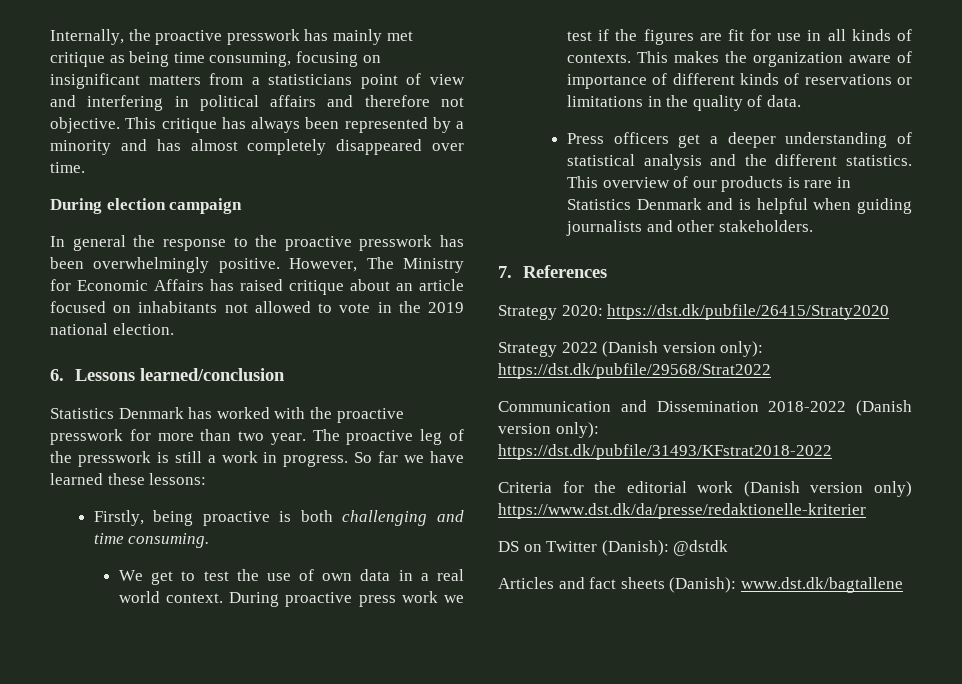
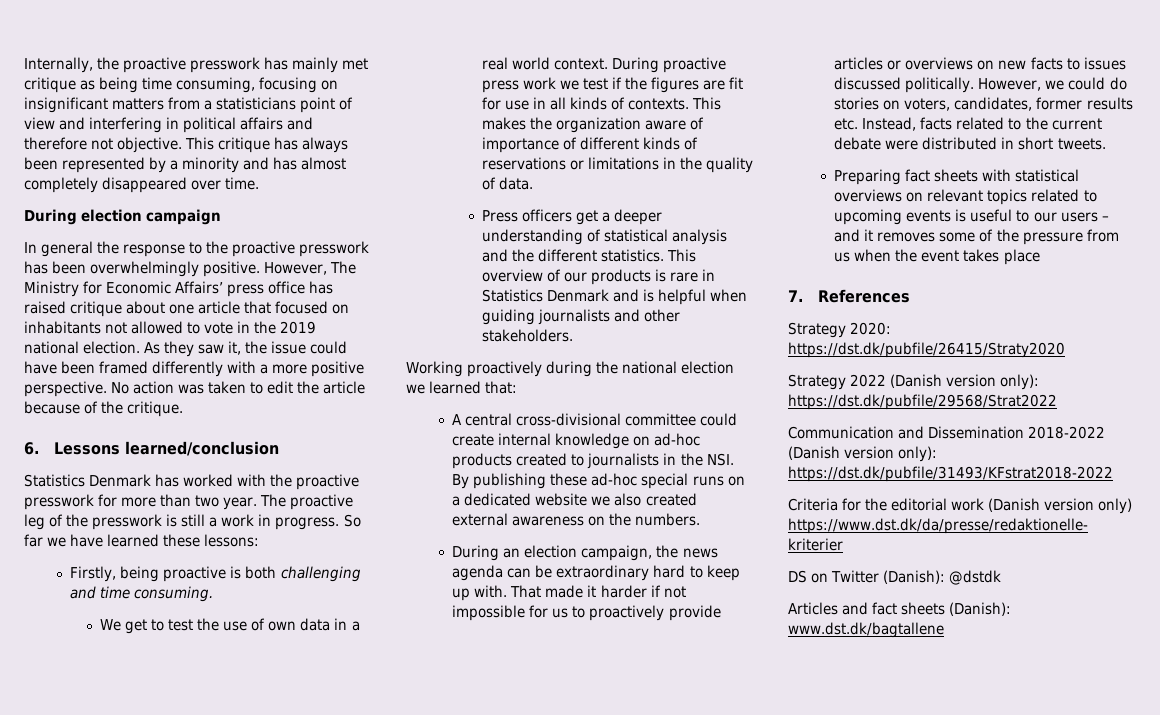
- However, The Ministry for Economic Affairs has raised critique about an article focused on inhabitants not allowed to vote in the 2019 national election.
+ However, The Ministry for Economic Affairs’ press office has raised critique about one article that focused on inhabitants not allowed to vote in the 2019 national election. As they saw it, the issue could have been framed differently with a more positive perspective. No action was taken to edit the article because of the critique.
+ Working proactively during the national election we learned that:
+ A central cross-divisional committee could create internal knowledge on ad-hoc products created to journalists in the NSI. By publishing these ad-hoc special runs on a dedicated website we also created external awareness on the numbers.
+ During an election campaign, the news agenda can be extraordinary hard to keep up with. That made it harder if not impossible for us to proactively provide articles or overviews on new facts to issues discussed politically. However, we could do stories on voters, candidates, former results etc. Instead, facts related to the current debate were distributed in short tweets.
+ Preparing fact sheets with statistical overviews on relevant topics related to upcoming events is useful to our users – and it removes some of the pressure from us when the event takes place

